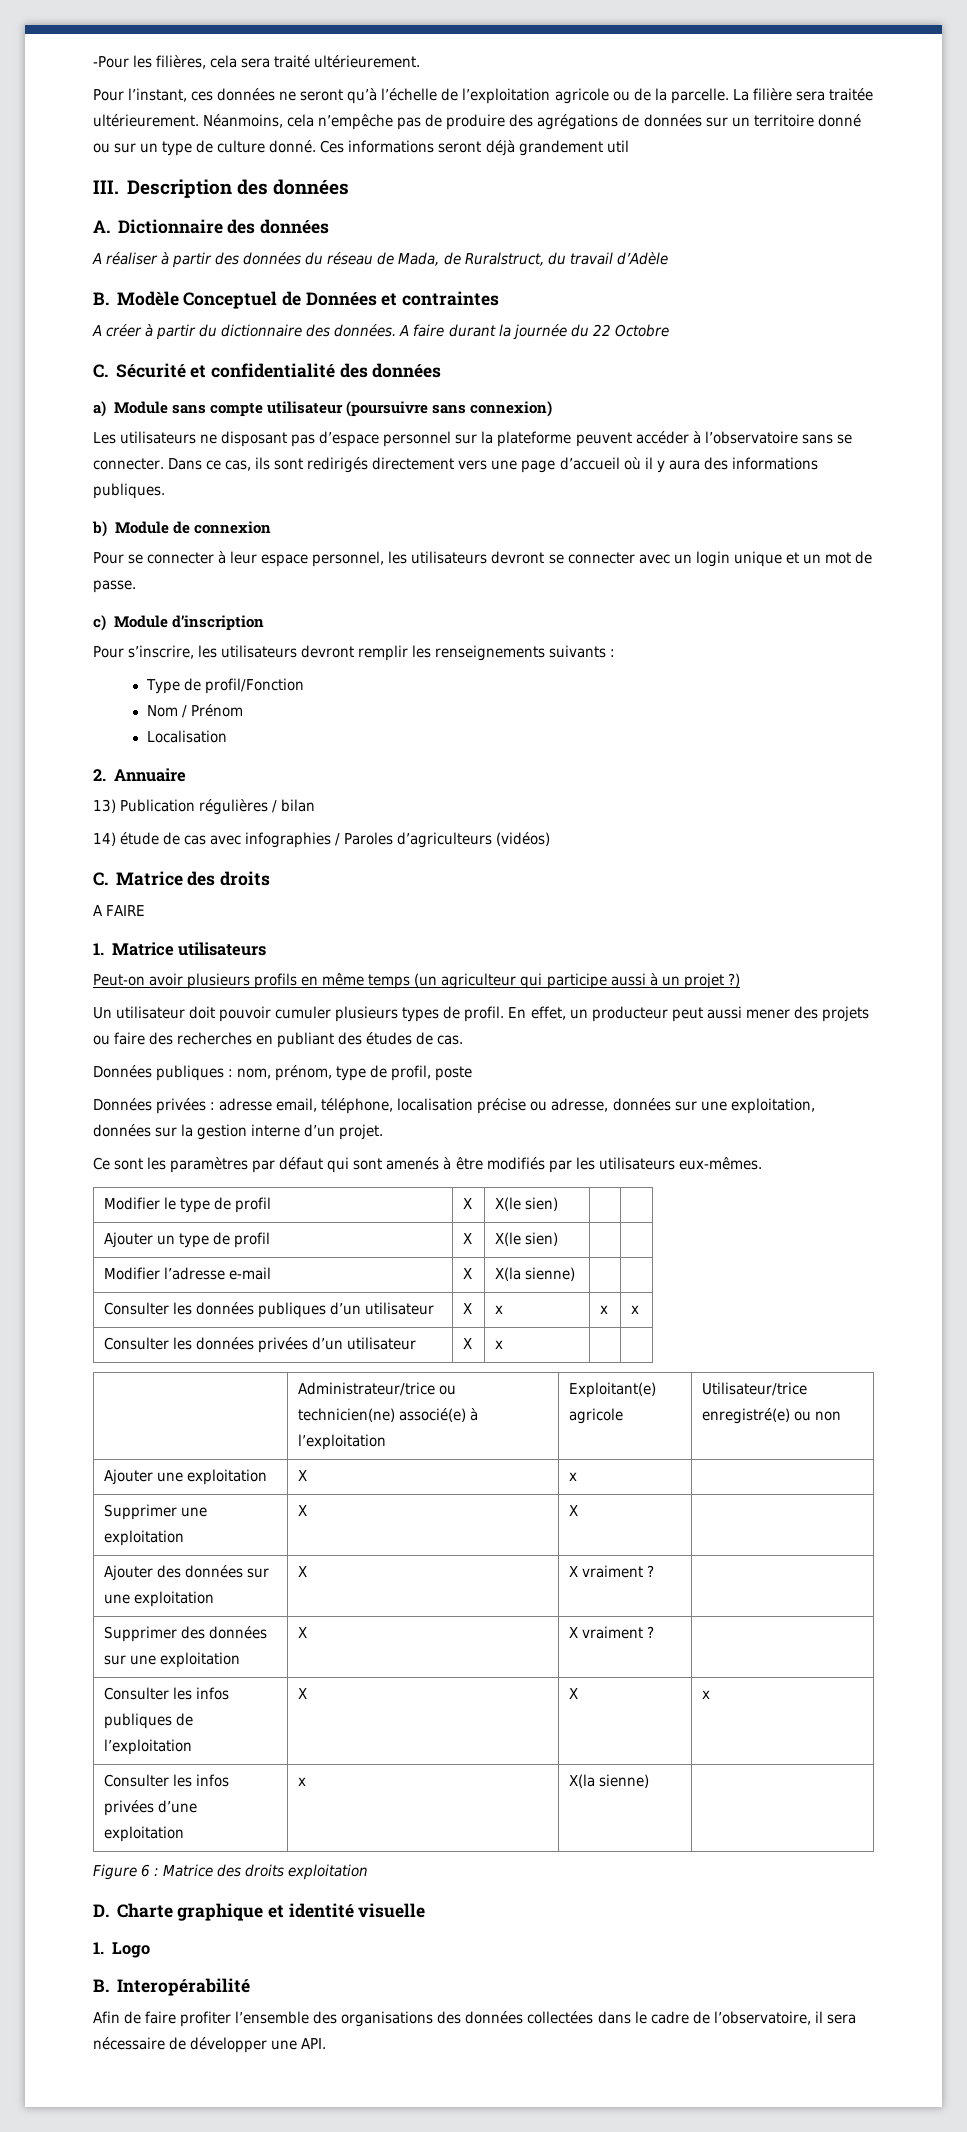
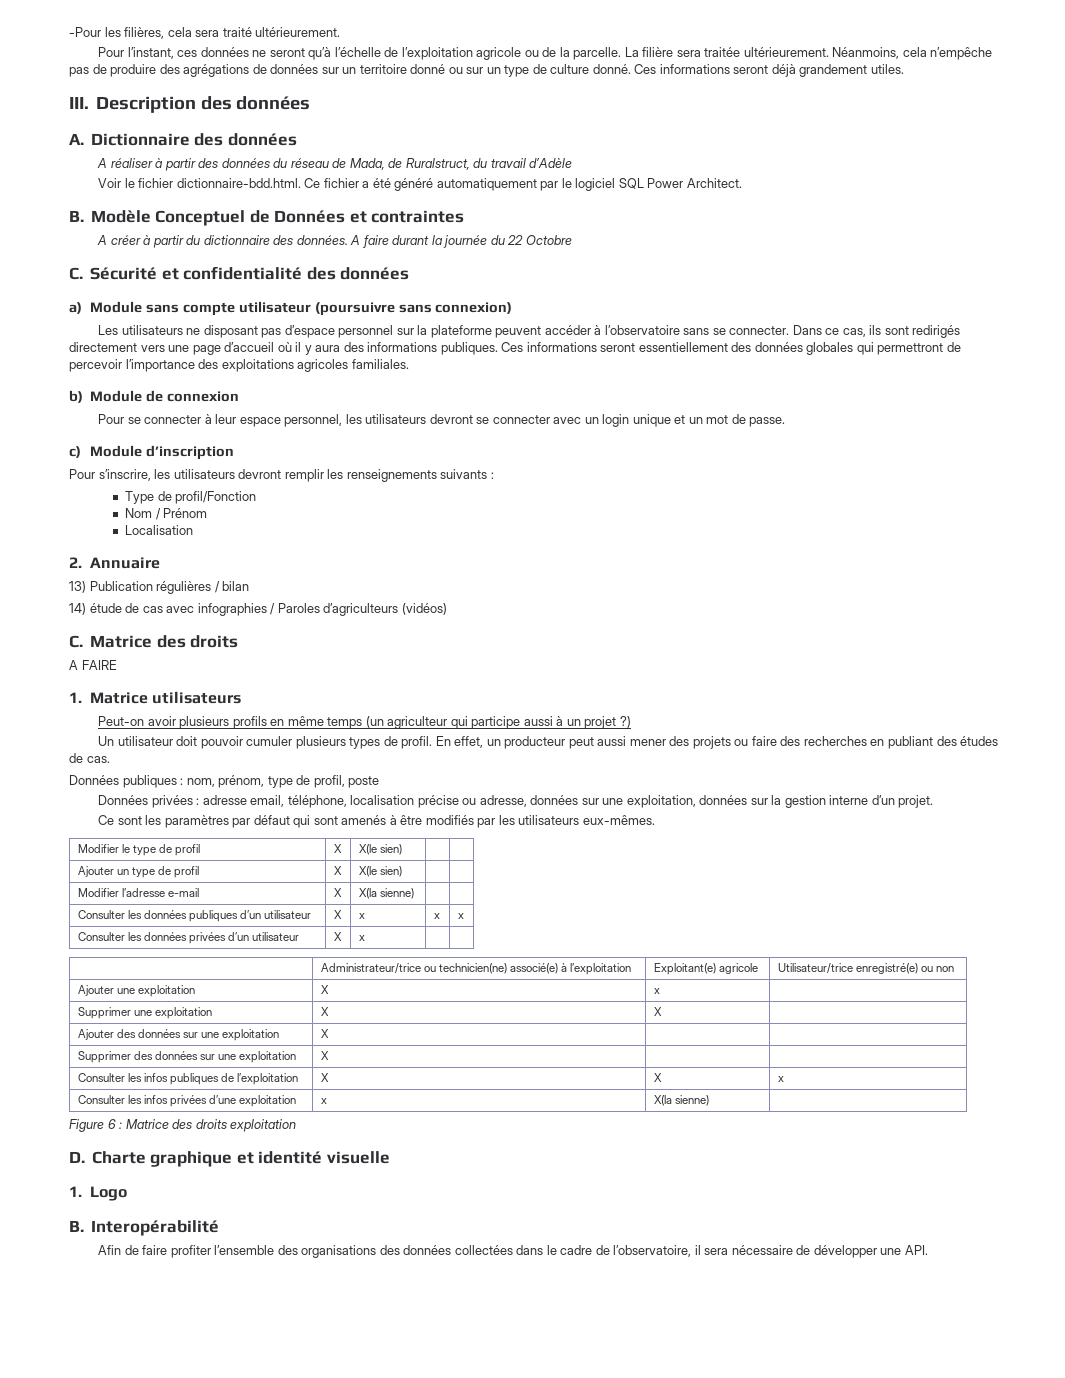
- Ces informations seront déjà grandement util
+ Ces informations seront déjà grandement utiles.
+ Voir le fichier dictionnaire-bdd.html. Ce fichier a été généré automatiquement par le logiciel SQL Power Architect.
+ Ces informations seront essentiellement des données globales qui permettront de percevoir l’importance des exploitations agricoles familiales.
- Ajouter des données sur une exploitation | X | X vraiment ? |
+ Ajouter des données sur une exploitation | X | |
- Supprimer des données sur une exploitation | X | X vraiment ? |
+ Supprimer des données sur une exploitation | X | |

